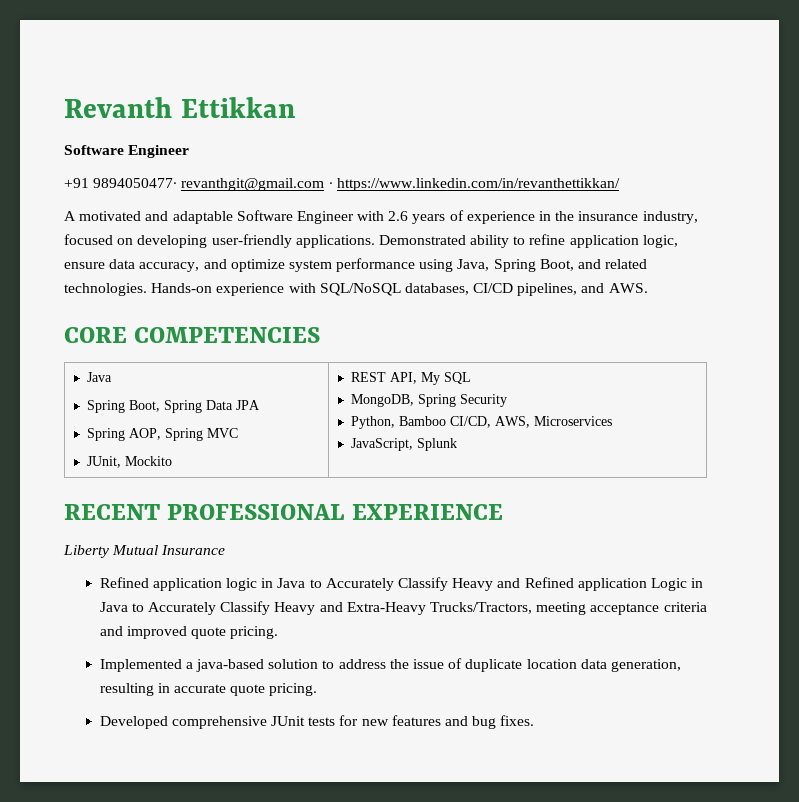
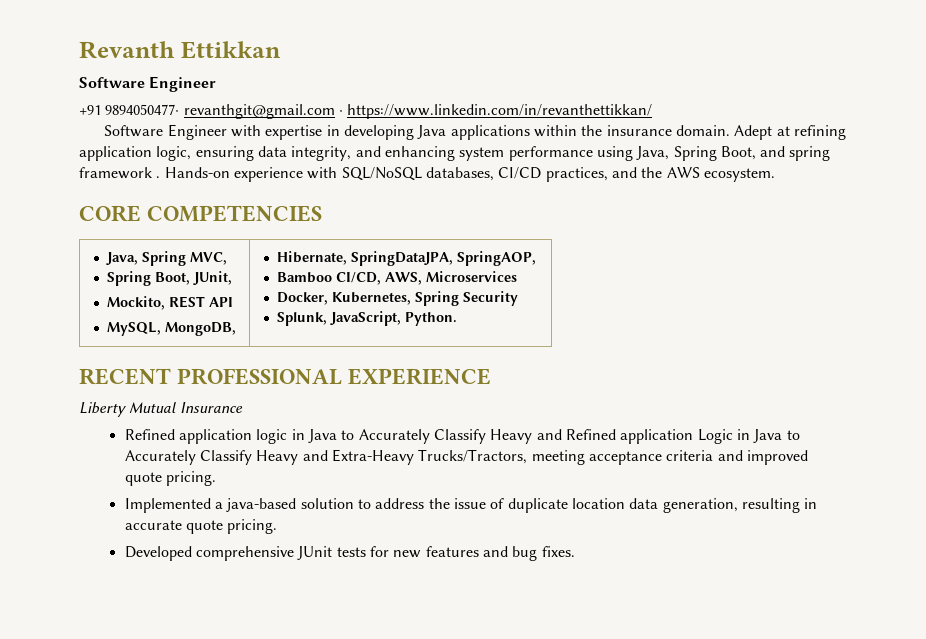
- A motivated and adaptable Software Engineer with 2.6 years of experience in the insurance industry, focused on developing user-friendly applications. Demonstrated ability to refine application logic, ensure data accuracy, and optimize system performance using Java, Spring Boot, and related technologies.
+ Software Engineer with expertise in developing Java applications within the insurance domain. Adept at refining application logic, ensuring data integrity, and enhancing system performance using Java, Spring Boot, and spring framework .
- Hands-on experience with SQL/NoSQL databases, CI/CD pipelines, and AWS.
+ Hands-on experience with SQL/NoSQL databases, CI/CD practices, and the AWS ecosystem.
  CORE COMPETENCIES
- Java
- Spring Boot, Spring Data JPA
- Spring AOP, Spring MVC
- JUnit, Mockito | REST API, My SQL
- MongoDB, Spring Security
- Python, Bamboo CI/CD, AWS, Microservices
- JavaScript, Splunk
+ Java, Spring MVC,
+ Spring Boot, JUnit,
+ Mockito, REST API
+ MySQL, MongoDB, | Hibernate, SpringDataJPA, SpringAOP,
+ Bamboo CI/CD, AWS, Microservices
+ Docker, Kubernetes, Spring Security
+ Splunk, JavaScript, Python.

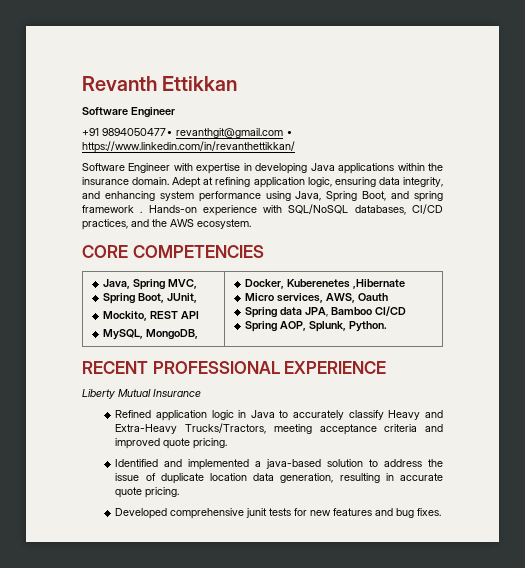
  Java, Spring MVC,
  Spring Boot, JUnit,
  Mockito, REST API
- MySQL, MongoDB, | Hibernate, SpringDataJPA, SpringAOP,
- Bamboo CI/CD, AWS, Microservices
- Docker, Kubernetes, Spring Security
- Splunk, JavaScript, Python.
+ MySQL, MongoDB, | Docker, Kuberenetes ,Hibernate
+ Micro services, AWS, Oauth
+ Spring data JPA, Bamboo CI/CD
+ Spring AOP, Splunk, Python.
- Refined application logic in Java to Accurately Classify Heavy and Refined application Logic in Java to Accurately Classify Heavy and Extra-Heavy Trucks/Tractors, meeting acceptance criteria and improved quote pricing.
+ Refined application logic in Java to accurately classify Heavy and Extra-Heavy Trucks/Tractors, meeting acceptance criteria and improved quote pricing.
- Implemented a java-based solution to address the issue of duplicate location data generation, resulting in accurate quote pricing.
+ Identified and implemented a java-based solution to address the issue of duplicate location data generation, resulting in accurate quote pricing.
- Developed comprehensive JUnit tests for new features and bug fixes.
+ Developed comprehensive junit tests for new features and bug fixes.

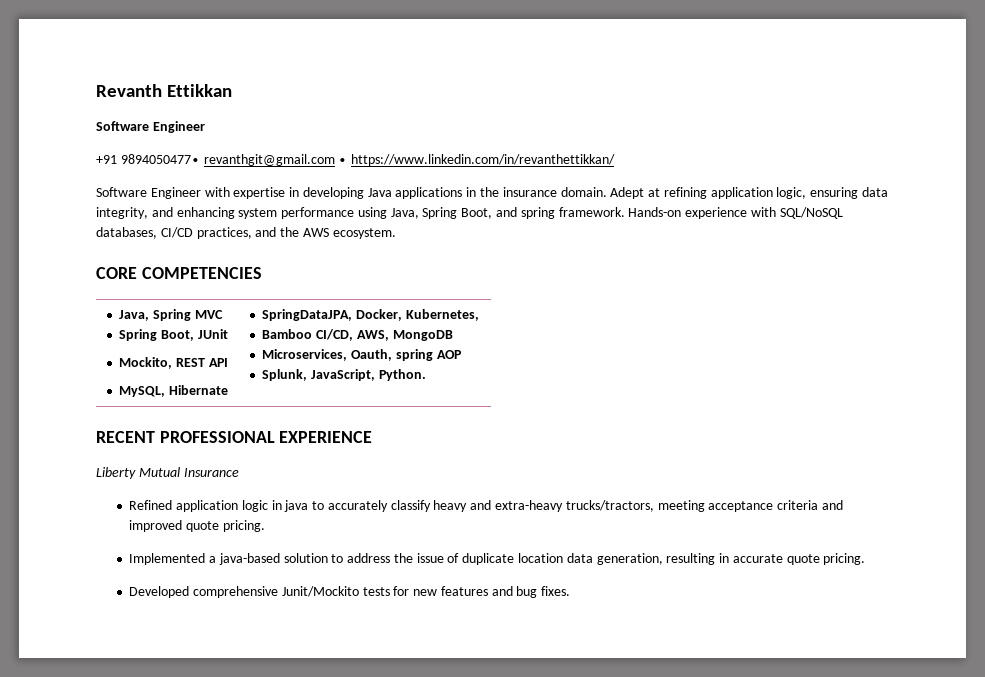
- Software Engineer with expertise in developing Java applications within the insurance domain.
+ Software Engineer with expertise in developing Java applications in the insurance domain.
- Adept at refining application logic, ensuring data integrity, and enhancing system performance using Java, Spring Boot, and spring framework .
+ Adept at refining application logic, ensuring data integrity, and enhancing system performance using Java, Spring Boot, and spring framework.
- Java, Spring MVC,
- Spring Boot, JUnit,
+ Java, Spring MVC
+ Spring Boot, JUnit
  Mockito, REST API
- MySQL, MongoDB, | Docker, Kuberenetes ,Hibernate
- Micro services, AWS, Oauth
- Spring data JPA, Bamboo CI/CD
- Spring AOP, Splunk, Python.
+ MySQL, Hibernate | SpringDataJPA, Docker, Kubernetes,
+ Bamboo CI/CD, AWS, MongoDB
+ Microservices, Oauth, spring AOP
+ Splunk, JavaScript, Python.
- Refined application logic in Java to accurately classify Heavy and Extra-Heavy Trucks/Tractors, meeting acceptance criteria and improved quote pricing.
+ Refined application logic in java to accurately classify heavy and extra-heavy trucks/tractors, meeting acceptance criteria and improved quote pricing.
- Identified and implemented a java-based solution to address the issue of duplicate location data generation, resulting in accurate quote pricing.
+ Implemented a java-based solution to address the issue of duplicate location data generation, resulting in accurate quote pricing.
- Developed comprehensive junit tests for new features and bug fixes.
+ Developed comprehensive Junit/Mockito tests for new features and bug fixes.

